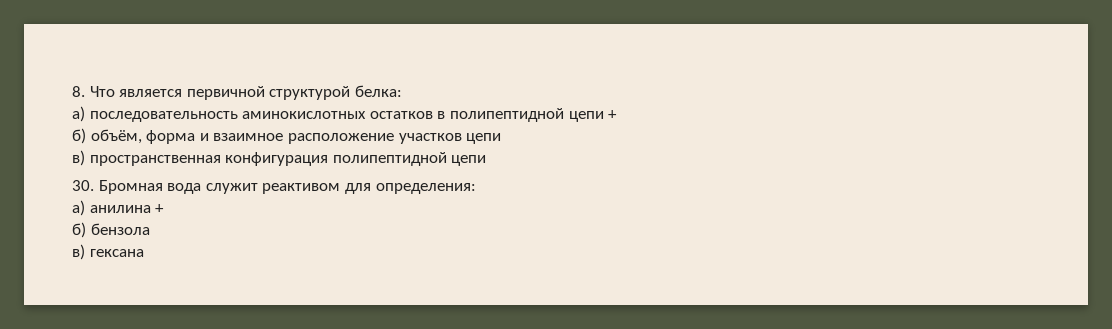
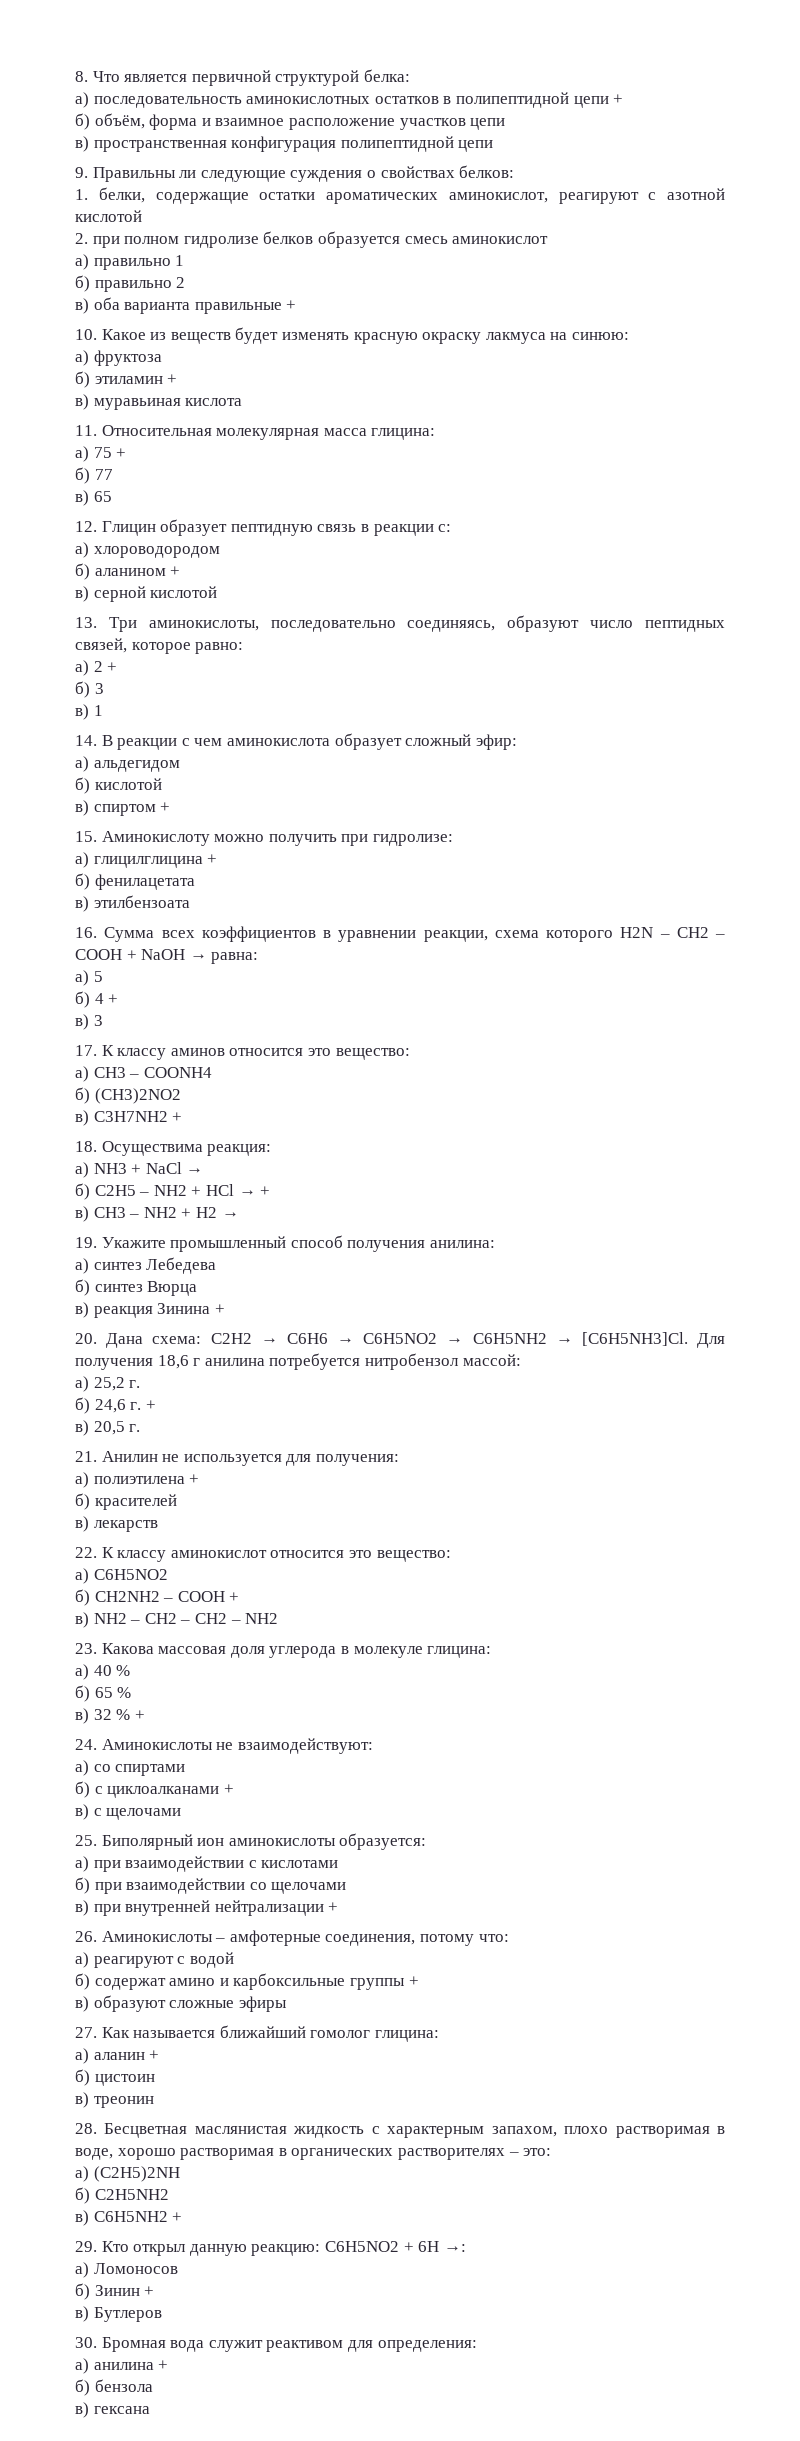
+ 9. Правильны ли следующие суждения о свойствах белков:
+ 1. белки, содержащие остатки ароматических аминокислот, реагируют с азотной кислотой
+ 2. при полном гидролизе белков образуется смесь аминокислот
+ а) правильно 1
+ б) правильно 2
+ в) оба варианта правильные +
+ 10. Какое из веществ будет изменять красную окраску лакмуса на синюю:
+ а) фруктоза
+ б) этиламин +
+ в) муравьиная кислота
+ 11. Относительная молекулярная масса глицина:
+ а) 75 +
+ б) 77
+ в) 65
+ 12. Глицин образует пептидную связь в реакции с:
+ а) хлороводородом
+ б) аланином +
+ в) серной кислотой
+ 13. Три аминокислоты, последовательно соединяясь, образуют число пептидных связей, которое равно:
+ а) 2 +
+ б) 3
+ в) 1
+ 14. В реакции с чем аминокислота образует сложный эфир:
+ а) альдегидом
+ б) кислотой
+ в) спиртом +
+ 15. Аминокислоту можно получить при гидролизе:
+ а) глицилглицина +
+ б) фенилацетата
+ в) этилбензоата
+ 16. Сумма всех коэффициентов в уравнении реакции, схема которого Н2N – CН2 – СООН + NaOH → равна:
+ а) 5
+ б) 4 +
+ в) 3
+ 17. К классу аминов относится это вещество:
+ а) CH3 – COONH4
+ б) (СН3)2NO2
+ в) С3Н7NH2 +
+ 18. Осуществима реакция:
+ а) NH3 + NaCl →
+ б) C2H5 – NH2 + HCl → +
+ в) CH3 – NH2 + Н2 →
+ 19. Укажите промышленный способ получения анилина:
+ а) синтез Лебедева
+ б) синтез Вюрца
+ в) реакция Зинина +
+ 20. Дана схема: С2Н2 → С6Н6 → С6Н5NO2 → C6H5NH2 → [C6H5NH3]Cl. Для получения 18,6 г анилина потребуется нитробензол массой:
+ а) 25,2 г.
+ б) 24,6 г. +
+ в) 20,5 г.
+ 21. Анилин не используется для получения:
+ а) полиэтилена +
+ б) красителей
+ в) лекарств
+ 22. К классу аминокислот относится это вещество:
+ а) C6H5NO2
+ б) CH2NH2 – COOH +
+ в) NH2 – CH2 – CH2 – NH2
+ 23. Какова массовая доля углерода в молекуле глицина:
+ а) 40 %
+ б) 65 %
+ в) 32 % +
+ 24. Аминокислоты не взаимодействуют:
+ а) со спиртами
+ б) с циклоалканами +
+ в) с щелочами
+ 25. Биполярный ион аминокислоты образуется:
+ а) при взаимодействии с кислотами
+ б) при взаимодействии со щелочами
+ в) при внутренней нейтрализации +
+ 26. Аминокислоты – амфотерные соединения, потому что:
+ а) реагируют с водой
+ б) содержат амино и карбоксильные группы +
+ в) образуют сложные эфиры
+ 27. Как называется ближайший гомолог глицина:
+ а) аланин +
+ б) цистоин
+ в) треонин
+ 28. Бесцветная маслянистая жидкость с характерным запахом, плохо растворимая в воде, хорошо растворимая в органических растворителях – это:
+ а) (С2Н5)2NH
+ б) С2Н5NH2
+ в) С6Н5NН2 +
+ 29. Кто открыл данную реакцию: С6Н5NO2 + 6Н →:
+ а) Ломоносов
+ б) Зинин +
+ в) Бутлеров

